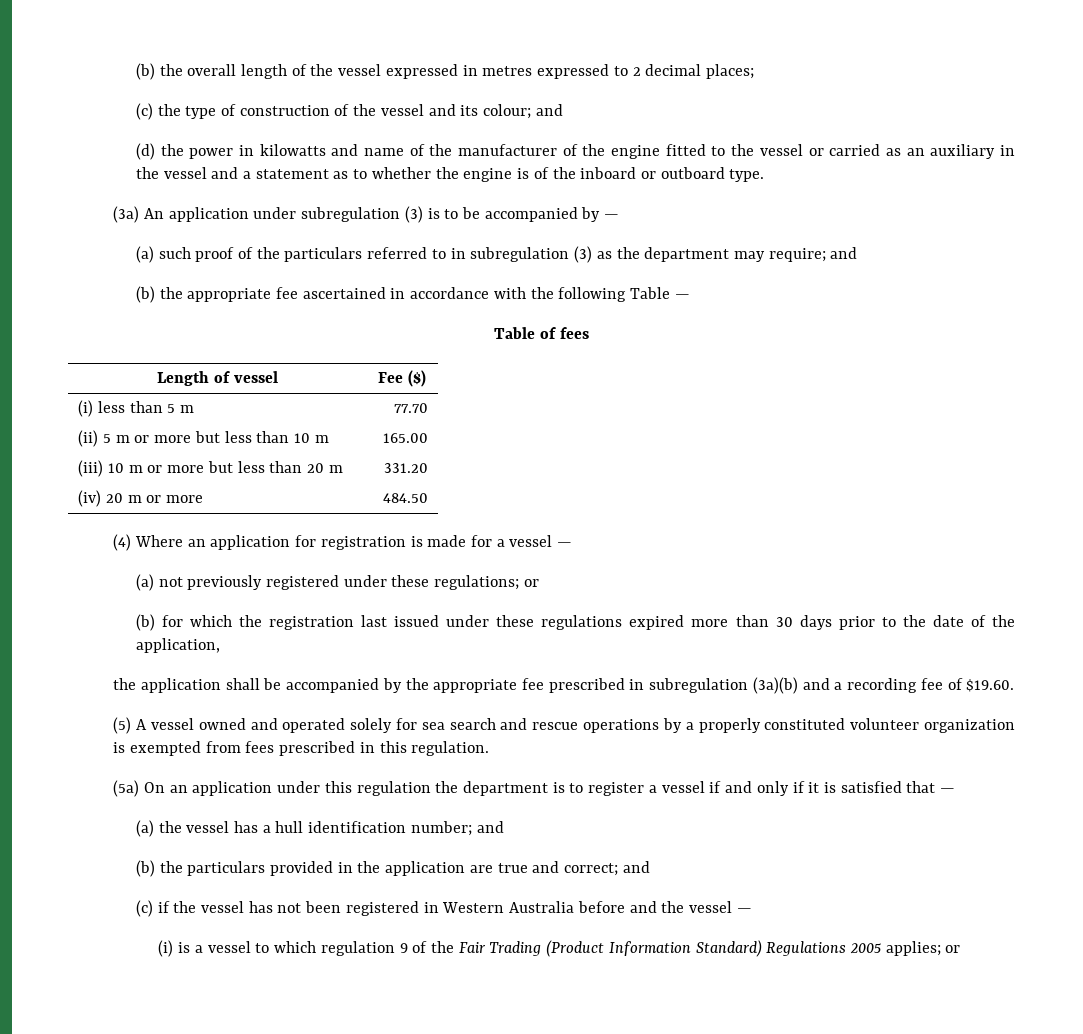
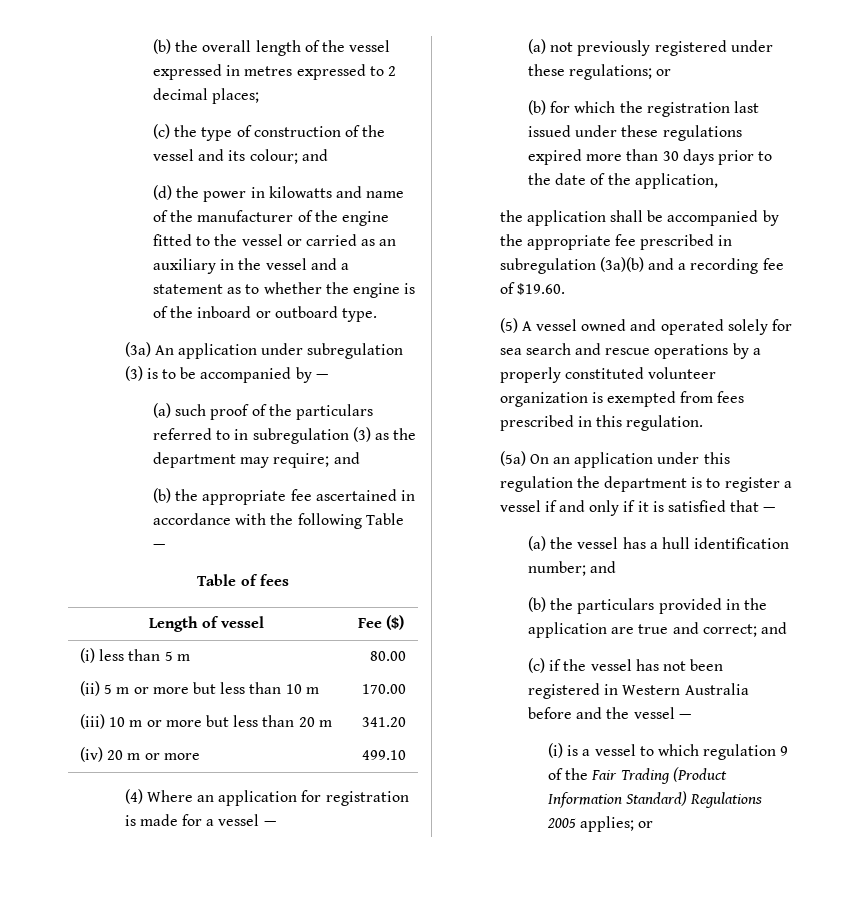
- (i) less than 5 m | 77.70
+ (i) less than 5 m | 80.00
- (ii) 5 m or more but less than 10 m | 165.00
+ (ii) 5 m or more but less than 10 m | 170.00
- (iii) 10 m or more but less than 20 m | 331.20
+ (iii) 10 m or more but less than 20 m | 341.20
- (iv) 20 m or more | 484.50
+ (iv) 20 m or more | 499.10

